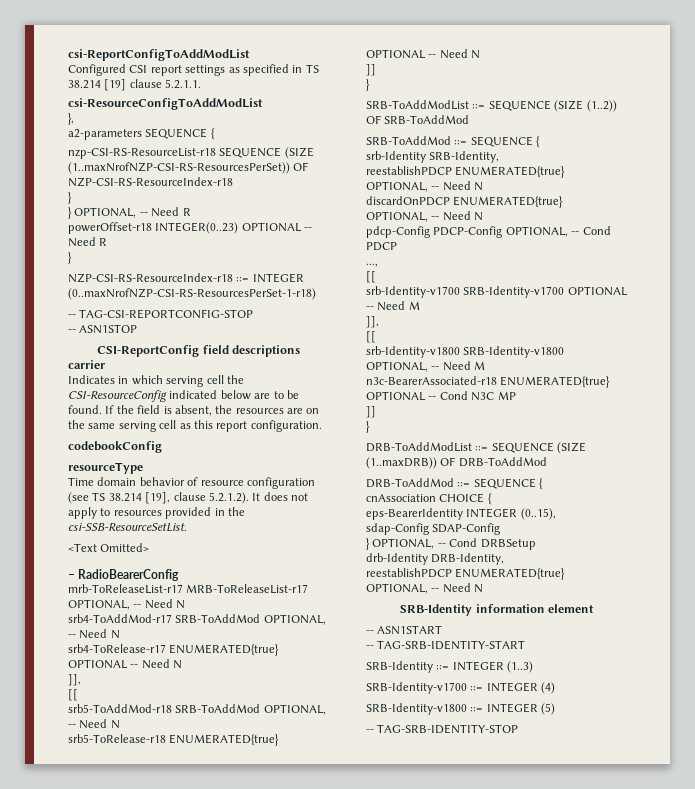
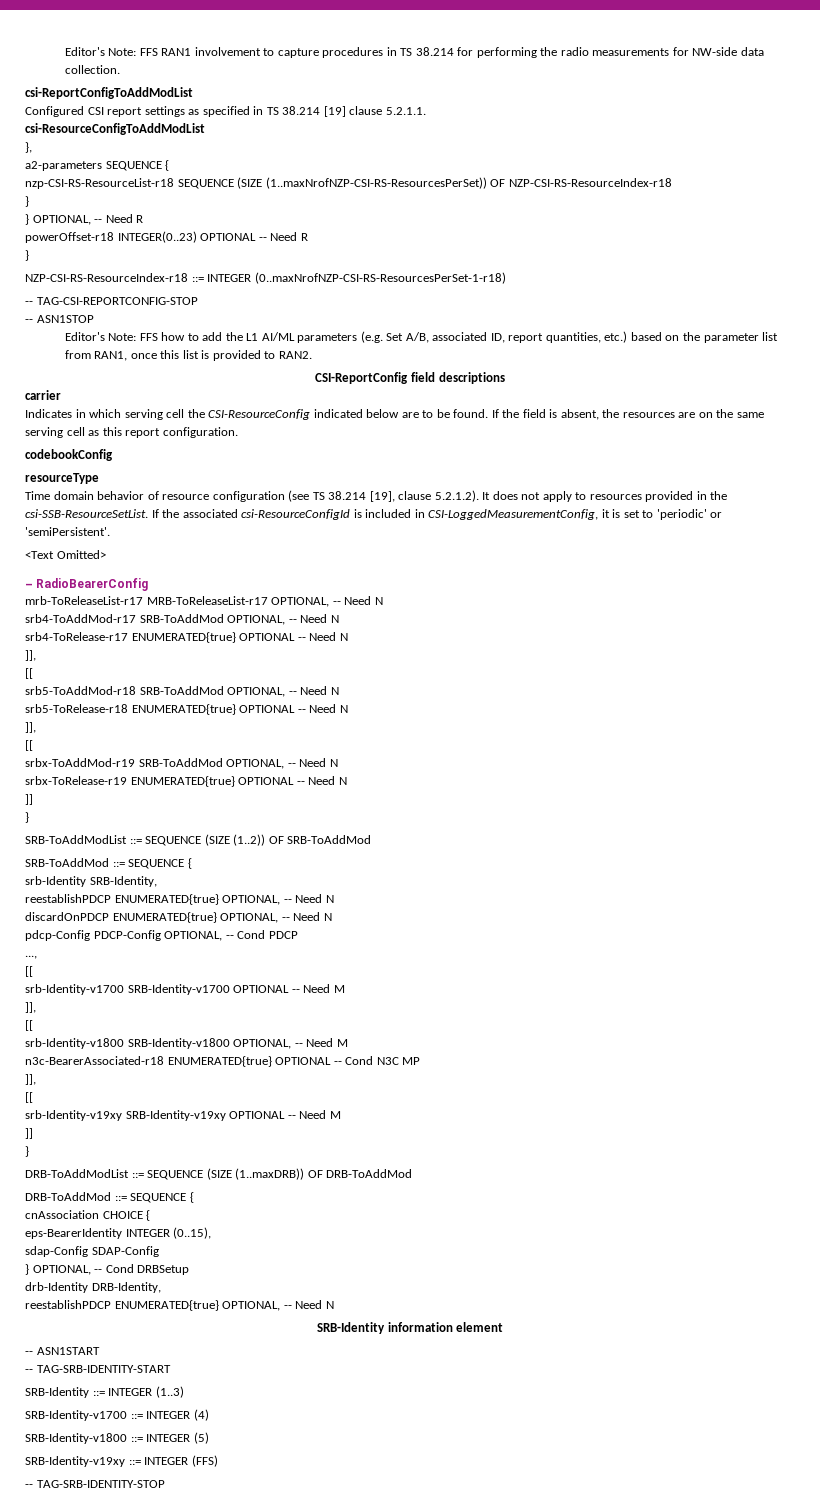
+ Editor's Note: FFS RAN1 involvement to capture procedures in TS 38.214 for performing the radio measurements for NW-side data collection.
+ Editor's Note: FFS how to add the L1 AI/ML parameters (e.g. Set A/B, associated ID, report quantities, etc.) based on the parameter list from RAN1, once this list is provided to RAN2.
+ If the associated csi-ResourceConfigId is included in CSI-LoggedMeasurementConfig, it is set to 'periodic' or 'semiPersistent'.
  srb5-ToRelease-r18 ENUMERATED{true} OPTIONAL -- Need N
+ ]],
+ [[
+ srbx-ToAddMod-r19 SRB-ToAddMod OPTIONAL, -- Need N
+ srbx-ToRelease-r19 ENUMERATED{true} OPTIONAL -- Need N
  n3c-BearerAssociated-r18 ENUMERATED{true} OPTIONAL -- Cond N3C MP
+ ]],
+ [[
+ srb-Identity-v19xy SRB-Identity-v19xy OPTIONAL -- Need M
+ SRB-Identity-v19xy ::= INTEGER (FFS)

